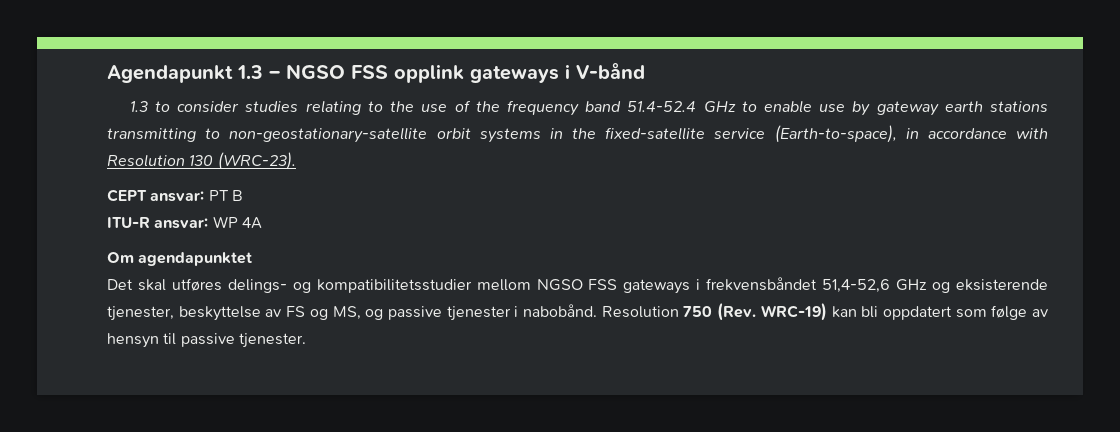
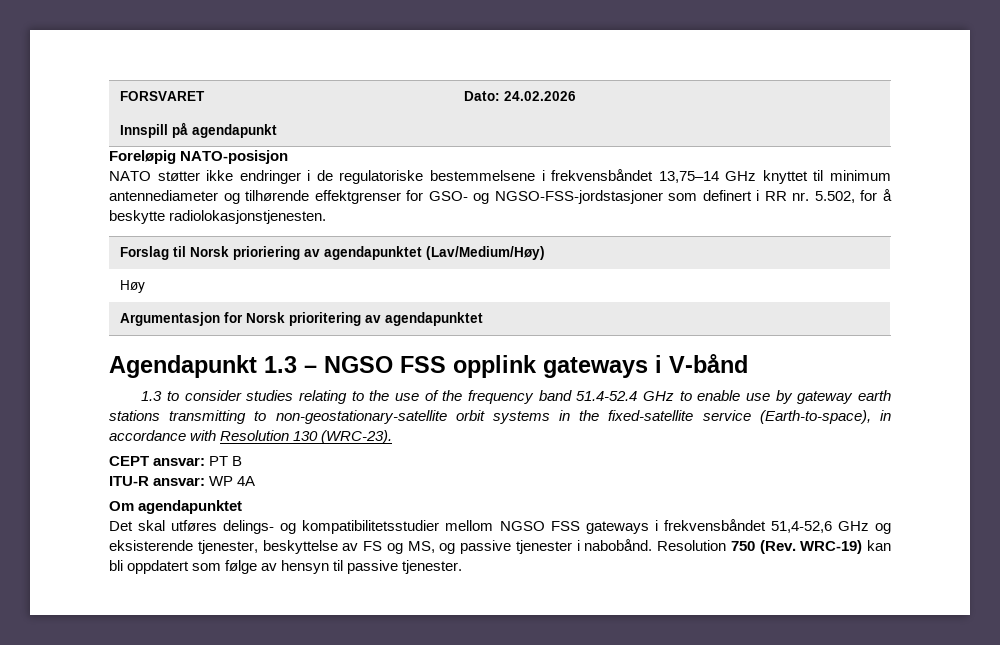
+ FORSVARET | Dato: 24.02.2026
+ Innspill på agendapunkt
+ Foreløpig NATO-posisjon
+ NATO støtter ikke endringer i de regulatoriske bestemmelsene i frekvensbåndet 13,75–14 GHz knyttet til minimum antennediameter og tilhørende effektgrenser for GSO- og NGSO-FSS-jordstasjoner som definert i RR nr. 5.502, for å beskytte radiolokasjonstjenesten.
+ Forslag til Norsk prioriering av agendapunktet (Lav/Medium/Høy)
+ Høy
+ Argumentasjon for Norsk prioritering av agendapunktet

